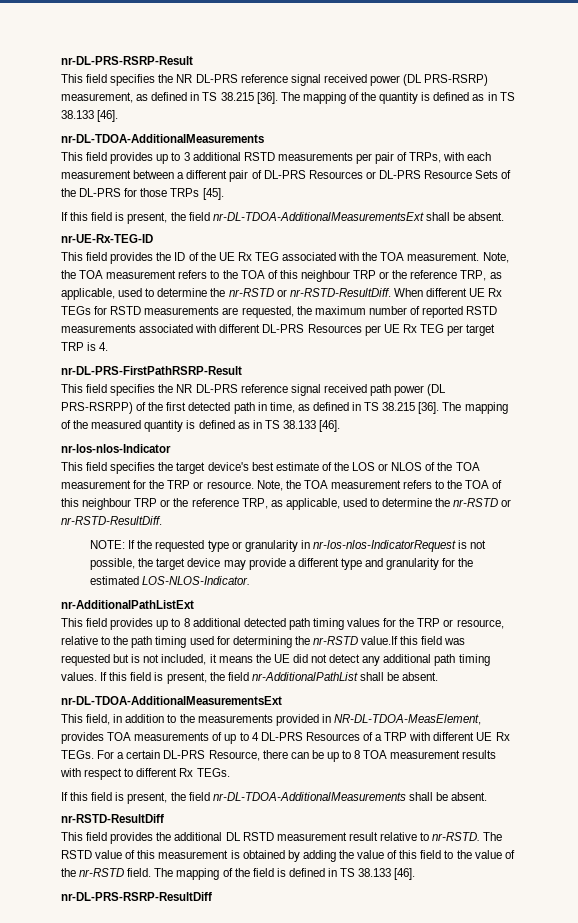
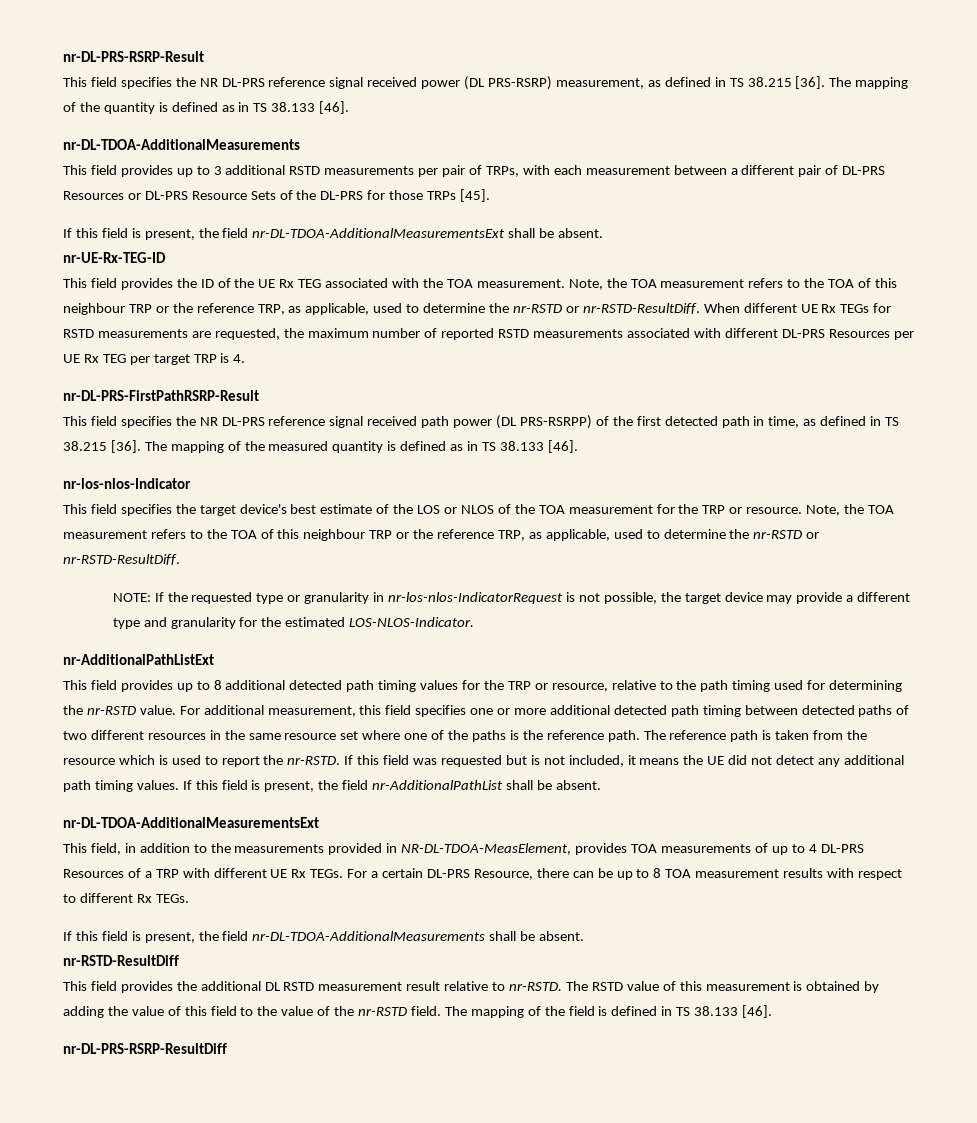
- This field provides up to 8 additional detected path timing values for the TRP or resource, relative to the path timing used for determining the nr-RSTD value.If this field was requested but is not included, it means the UE did not detect any additional path timing values.
+ This field provides up to 8 additional detected path timing values for the TRP or resource, relative to the path timing used for determining the nr-RSTD value. For additional measurement, this field specifies one or more additional detected path timing between detected paths of two different resources in the same resource set where one of the paths is the reference path. The reference path is taken from the resource which is used to report the nr-RSTD. If this field was requested but is not included, it means the UE did not detect any additional path timing values.

